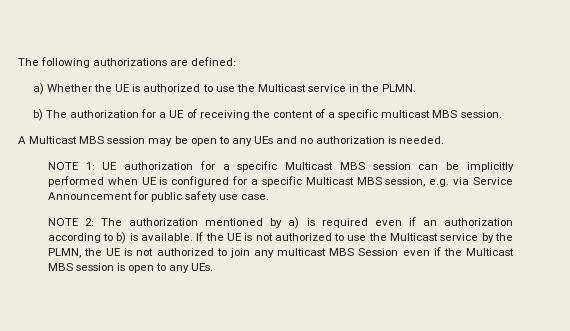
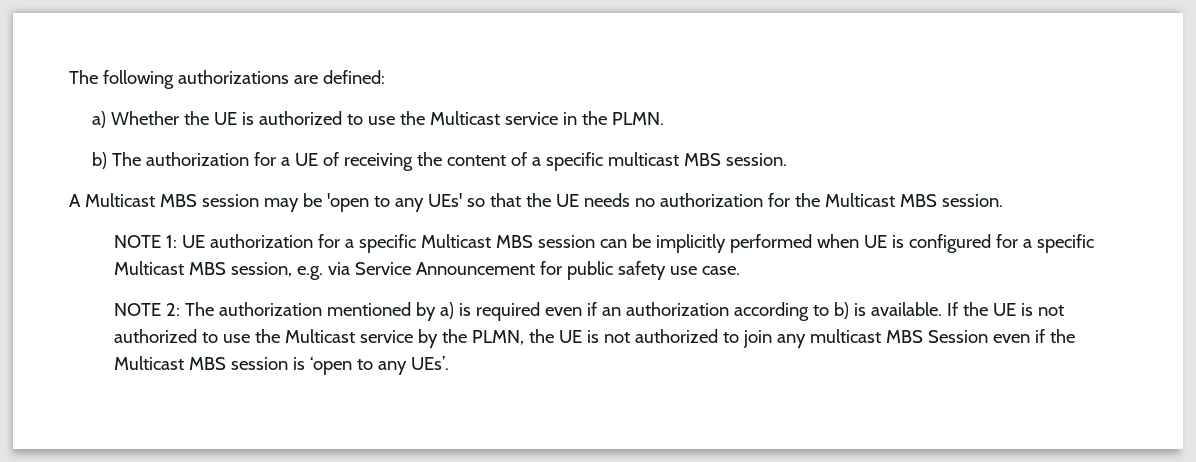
- A Multicast MBS session may be open to any UEs and no authorization is needed.
+ A Multicast MBS session may be 'open to any UEs' so that the UE needs no authorization for the Multicast MBS session.
- If the UE is not authorized to use the Multicast service by the PLMN, the UE is not authorized to join any multicast MBS Session even if the Multicast MBS session is open to any UEs.
+ If the UE is not authorized to use the Multicast service by the PLMN, the UE is not authorized to join any multicast MBS Session even if the Multicast MBS session is ‘open to any UEs’.

